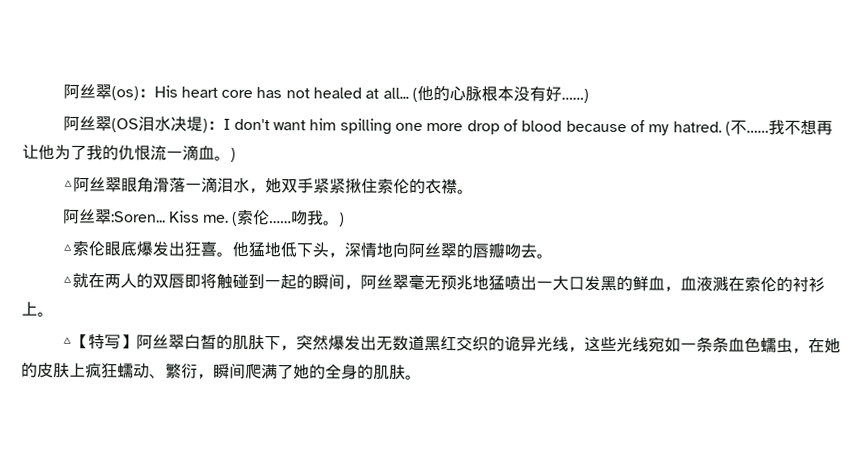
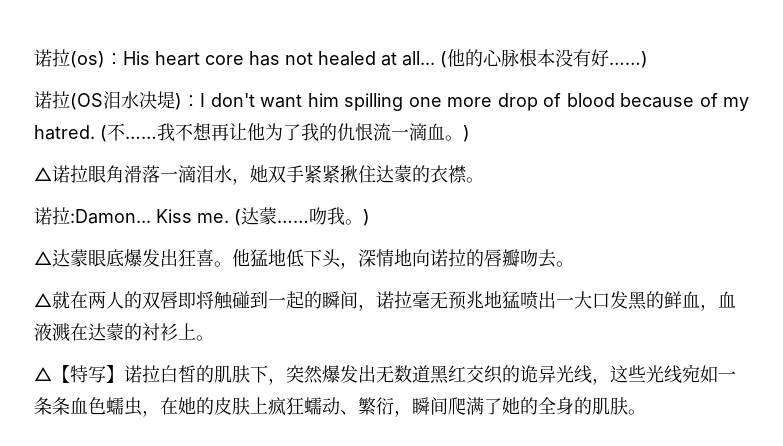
- 阿丝翠(os)：His heart core has not healed at all...
+ 诺拉(os)：His heart core has not healed at all...
- 阿丝翠(OS泪水决堤)：I don't want him spilling one more drop of blood because of my hatred.
+ 诺拉(OS泪水决堤)：I don't want him spilling one more drop of blood because of my hatred.
- △阿丝翠眼角滑落一滴泪水，她双手紧紧揪住索伦的衣襟。
+ △诺拉眼角滑落一滴泪水，她双手紧紧揪住达蒙的衣襟。
- 阿丝翠:Soren...
+ 诺拉:Damon...
- (索伦……
+ (达蒙……
- △索伦眼底爆发出狂喜。
+ △达蒙眼底爆发出狂喜。
- 他猛地低下头，深情地向阿丝翠的唇瓣吻去。
+ 他猛地低下头，深情地向诺拉的唇瓣吻去。
- △就在两人的双唇即将触碰到一起的瞬间，阿丝翠毫无预兆地猛喷出一大口发黑的鲜血，血液溅在索伦的衬衫上。
+ △就在两人的双唇即将触碰到一起的瞬间，诺拉毫无预兆地猛喷出一大口发黑的鲜血，血液溅在达蒙的衬衫上。
- △【特写】阿丝翠白皙的肌肤下，突然爆发出无数道黑红交织的诡异光线，这些光线宛如一条条血色蠕虫，在她的皮肤上疯狂蠕动、繁衍，瞬间爬满了她的全身的肌肤。
+ △【特写】诺拉白皙的肌肤下，突然爆发出无数道黑红交织的诡异光线，这些光线宛如一条条血色蠕虫，在她的皮肤上疯狂蠕动、繁衍，瞬间爬满了她的全身的肌肤。

